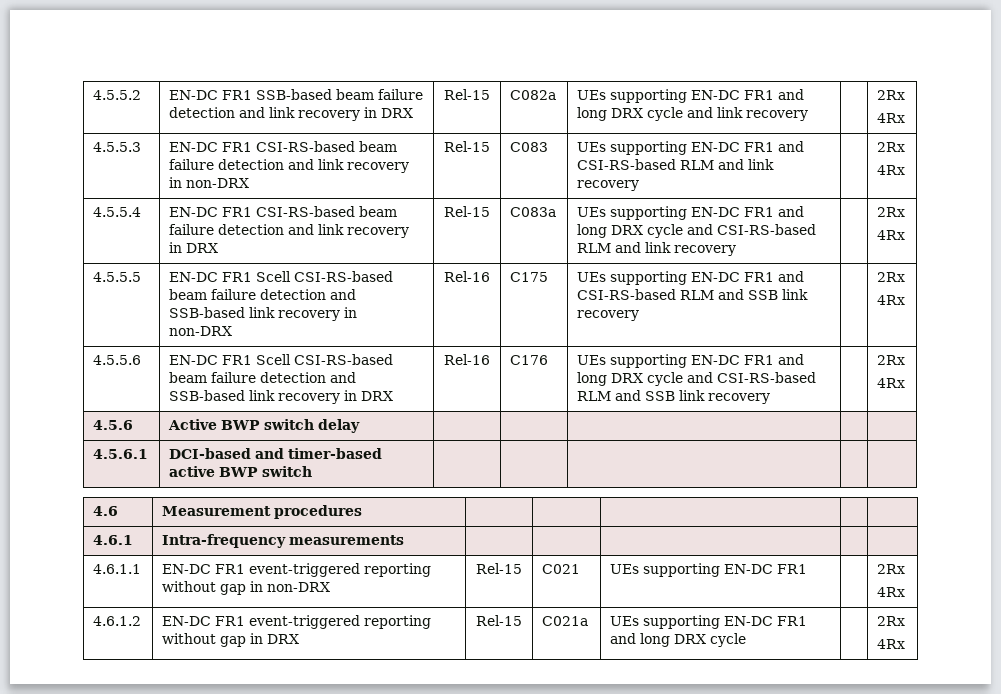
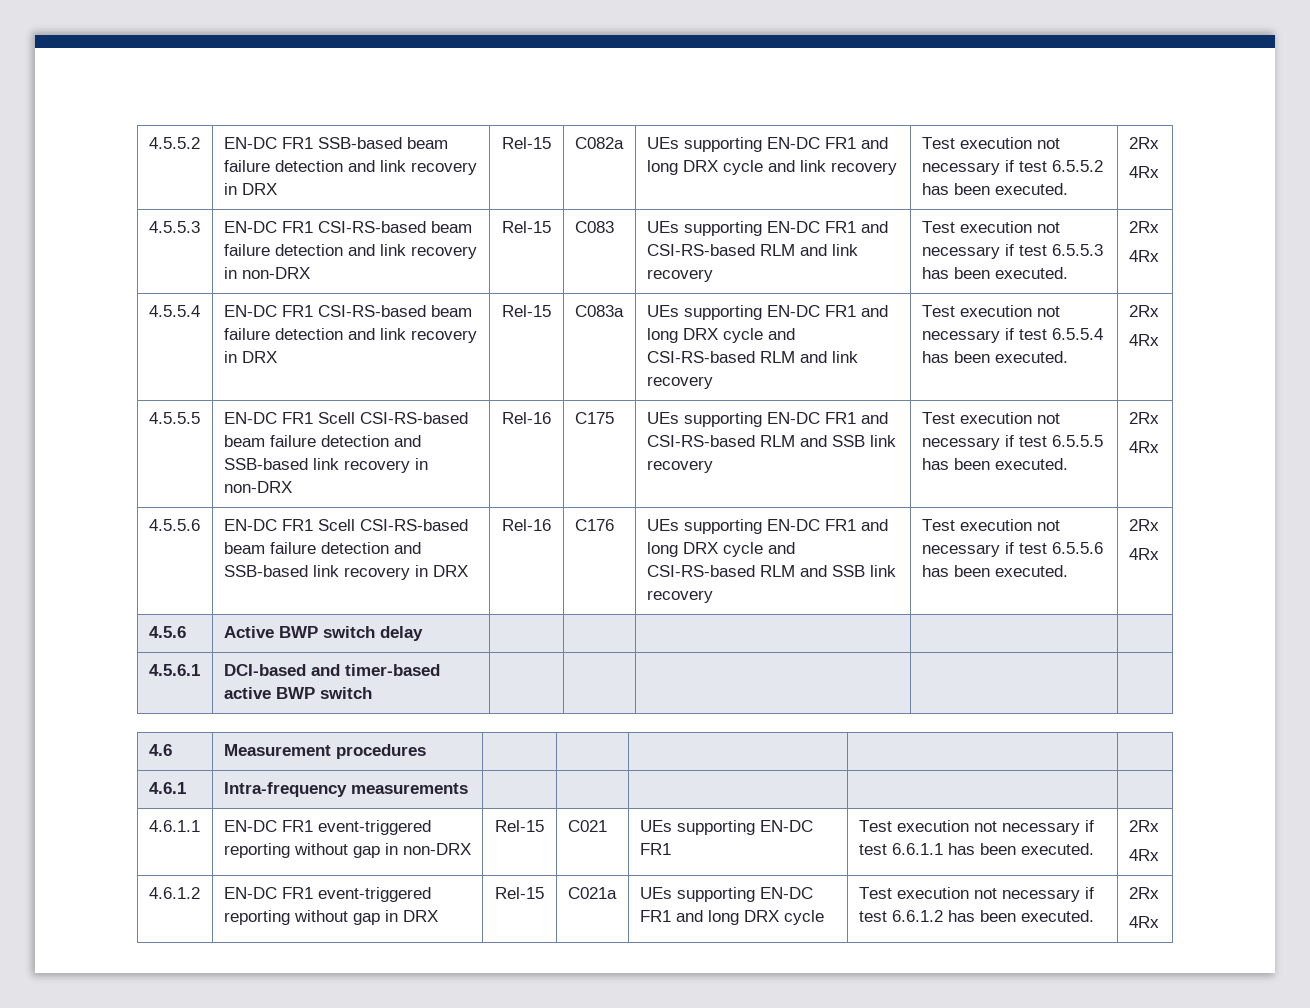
- 4.5.5.2 | EN-DC FR1 SSB-based beam failure detection and link recovery in DRX | Rel-15 | C082a | UEs supporting EN-DC FR1 and long DRX cycle and link recovery | | 2Rx
+ 4.5.5.2 | EN-DC FR1 SSB-based beam failure detection and link recovery in DRX | Rel-15 | C082a | UEs supporting EN-DC FR1 and long DRX cycle and link recovery | Test execution not necessary if test 6.5.5.2 has been executed. | 2Rx
- 4.5.5.3 | EN-DC FR1 CSI-RS-based beam failure detection and link recovery in non-DRX | Rel-15 | C083 | UEs supporting EN-DC FR1 and CSI-RS-based RLM and link recovery | | 2Rx
+ 4.5.5.3 | EN-DC FR1 CSI-RS-based beam failure detection and link recovery in non-DRX | Rel-15 | C083 | UEs supporting EN-DC FR1 and CSI-RS-based RLM and link recovery | Test execution not necessary if test 6.5.5.3 has been executed. | 2Rx
- 4.5.5.4 | EN-DC FR1 CSI-RS-based beam failure detection and link recovery in DRX | Rel-15 | C083a | UEs supporting EN-DC FR1 and long DRX cycle and CSI-RS-based RLM and link recovery | | 2Rx
+ 4.5.5.4 | EN-DC FR1 CSI-RS-based beam failure detection and link recovery in DRX | Rel-15 | C083a | UEs supporting EN-DC FR1 and long DRX cycle and CSI-RS-based RLM and link recovery | Test execution not necessary if test 6.5.5.4 has been executed. | 2Rx
- 4.5.5.5 | EN-DC FR1 Scell CSI-RS-based beam failure detection and SSB-based link recovery in non-DRX | Rel-16 | C175 | UEs supporting EN-DC FR1 and CSI-RS-based RLM and SSB link recovery | | 2Rx
+ 4.5.5.5 | EN-DC FR1 Scell CSI-RS-based beam failure detection and SSB-based link recovery in non-DRX | Rel-16 | C175 | UEs supporting EN-DC FR1 and CSI-RS-based RLM and SSB link recovery | Test execution not necessary if test 6.5.5.5 has been executed. | 2Rx
+ Test execution not necessary if test 6.5.5.6 has been executed.
- 4.6.1.1 | EN-DC FR1 event-triggered reporting without gap in non-DRX | Rel-15 | C021 | UEs supporting EN-DC FR1 | | 2Rx
+ 4.6.1.1 | EN-DC FR1 event-triggered reporting without gap in non-DRX | Rel-15 | C021 | UEs supporting EN-DC FR1 | Test execution not necessary if test 6.6.1.1 has been executed. | 2Rx
- 4.6.1.2 | EN-DC FR1 event-triggered reporting without gap in DRX | Rel-15 | C021a | UEs supporting EN-DC FR1 and long DRX cycle | | 2Rx
+ 4.6.1.2 | EN-DC FR1 event-triggered reporting without gap in DRX | Rel-15 | C021a | UEs supporting EN-DC FR1 and long DRX cycle | Test execution not necessary if test 6.6.1.2 has been executed. | 2Rx

